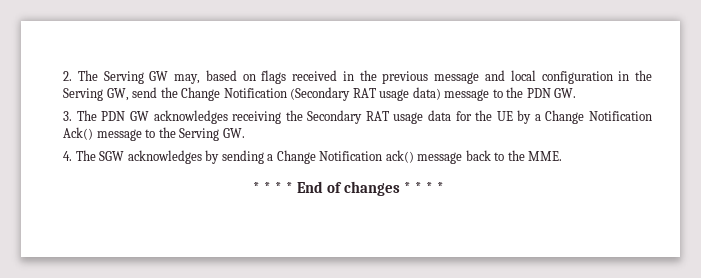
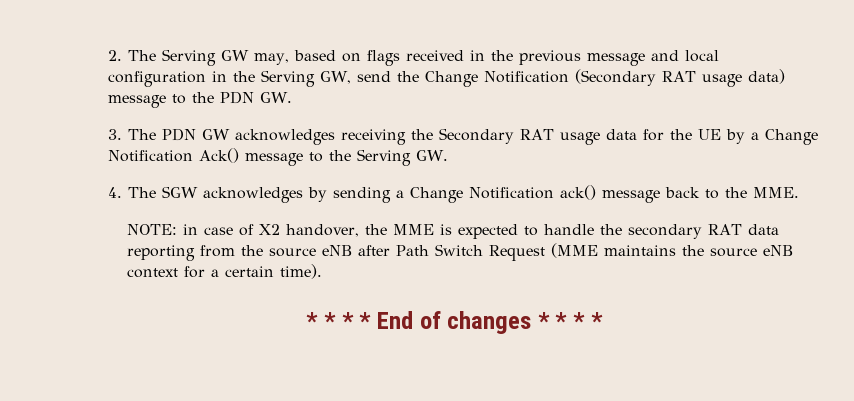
+ NOTE: in case of X2 handover, the MME is expected to handle the secondary RAT data reporting from the source eNB after Path Switch Request (MME maintains the source eNB context for a certain time).

